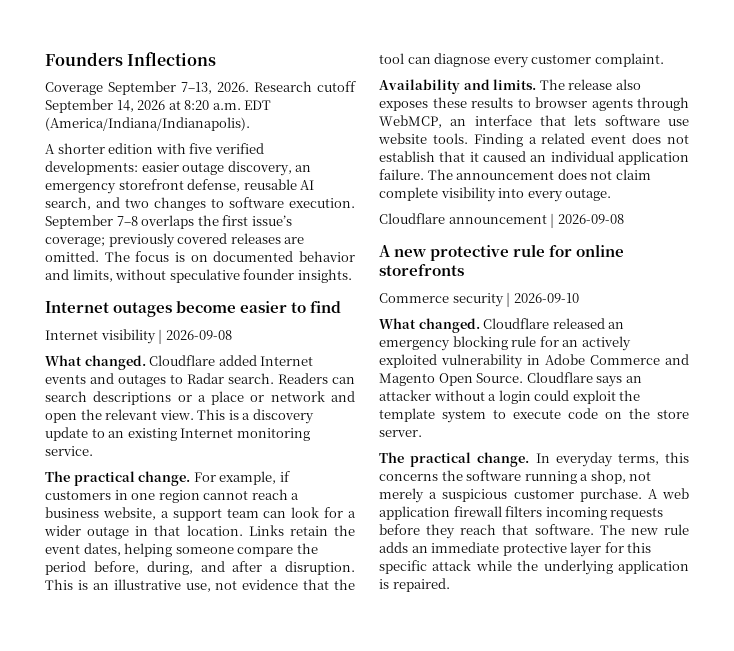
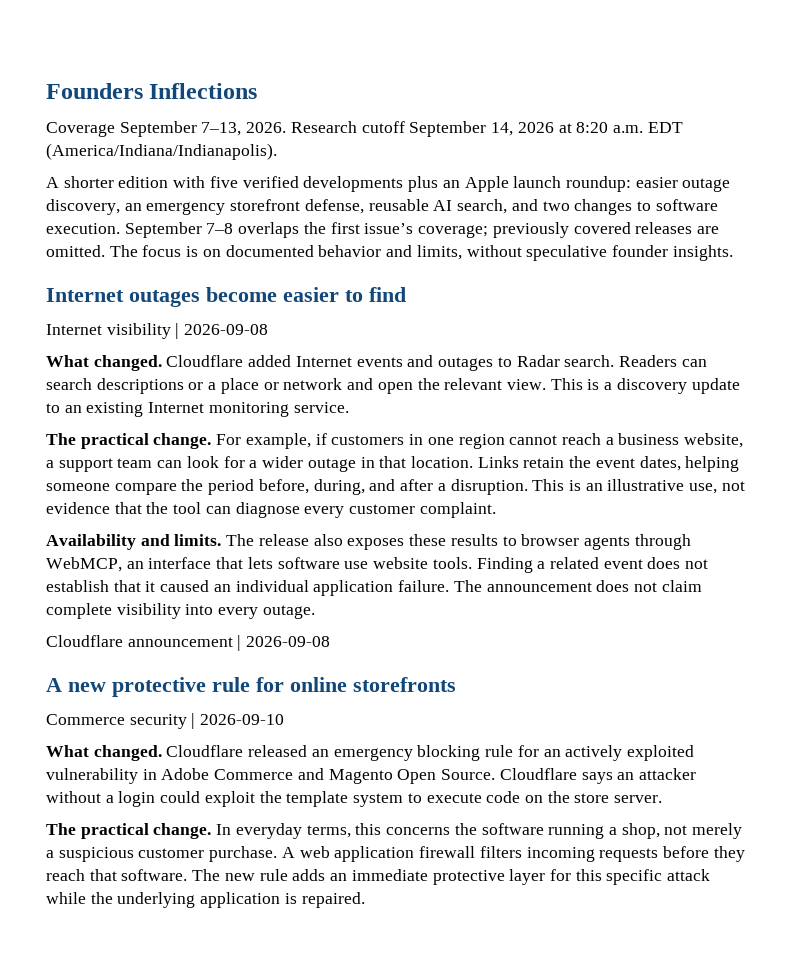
- A shorter edition with five verified developments: easier outage discovery, an emergency storefront defense, reusable AI search, and two changes to software execution.
+ A shorter edition with five verified developments plus an Apple launch roundup: easier outage discovery, an emergency storefront defense, reusable AI search, and two changes to software execution.

